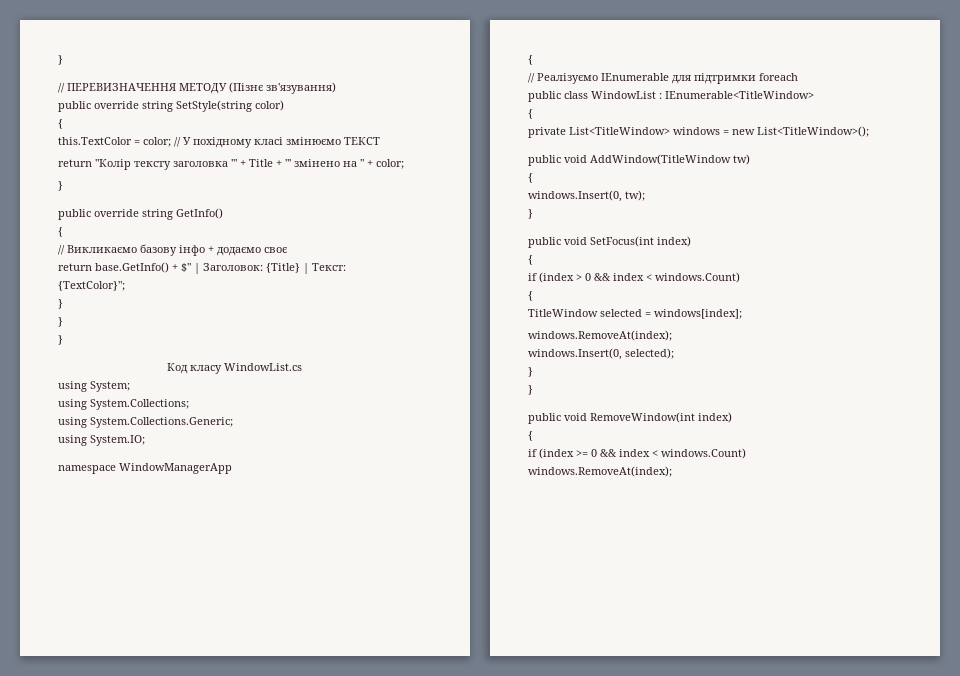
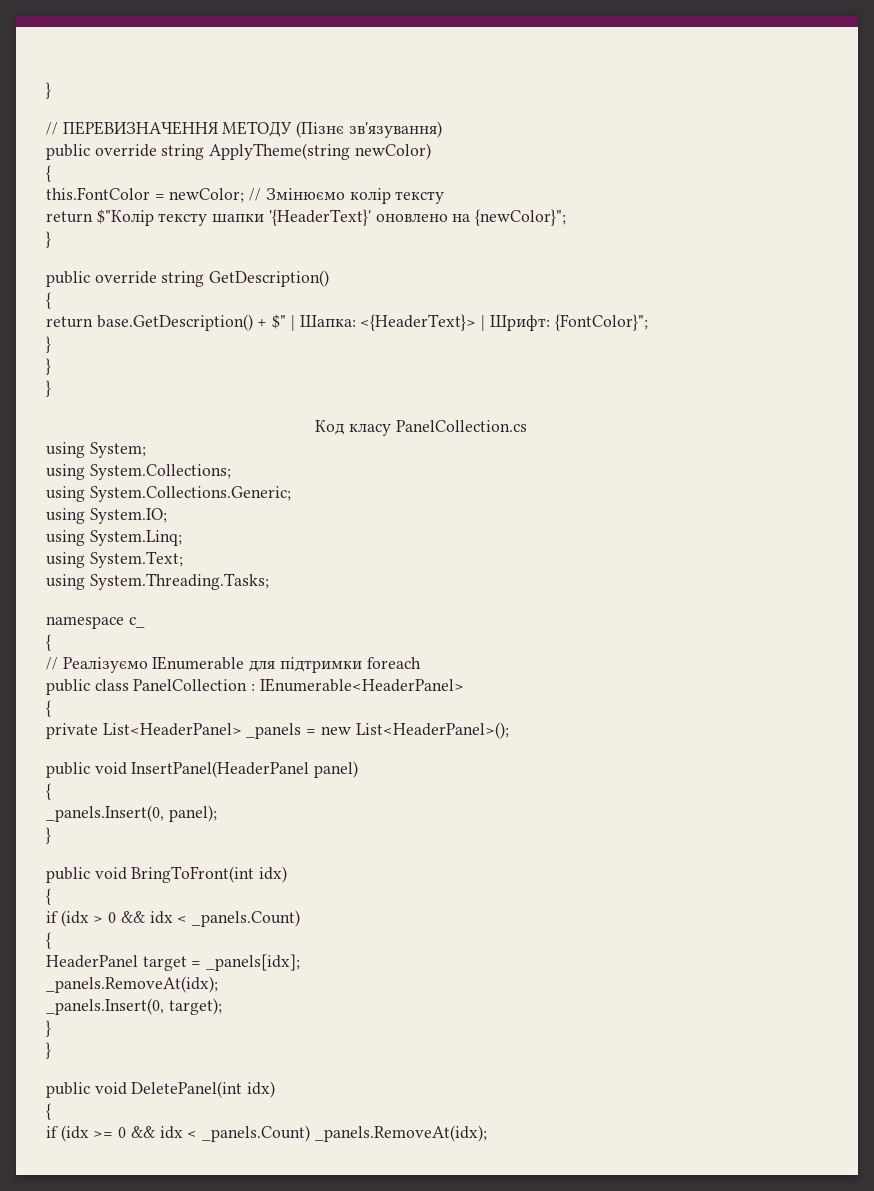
- public override string SetStyle(string color)
+ public override string ApplyTheme(string newColor)
  {
- this.TextColor = color; // У похідному класі змінюємо ТЕКСТ
- return "Колір тексту заголовка '" + Title + "' змінено на " + color;
+ this.FontColor = newColor; // Змінюємо колір тексту
+ return $"Колір тексту шапки '{HeaderText}' оновлено на {newColor}";
- public override string GetInfo()
+ public override string GetDescription()
  {
- // Викликаємо базову інфо + додаємо своє
- return base.GetInfo() + $" | Заголовок: {Title} | Текст: {TextColor}";
+ return base.GetDescription() + $" | Шапка: <{HeaderText}> | Шрифт: {FontColor}";
- Код класу WindowList.cs
+ Код класу PanelCollection.cs
+ using System.Linq;
+ using System.Text;
+ using System.Threading.Tasks;
- namespace WindowManagerApp
+ namespace с_
- public class WindowList : IEnumerable<TitleWindow>
+ public class PanelCollection : IEnumerable<HeaderPanel>
- private List<TitleWindow> windows = new List<TitleWindow>();
- public void AddWindow(TitleWindow tw)
+ private List<HeaderPanel> _panels = new List<HeaderPanel>();
+ public void InsertPanel(HeaderPanel panel)
  {
- windows.Insert(0, tw);
+ _panels.Insert(0, panel);
  }
- public void SetFocus(int index)
+ public void BringToFront(int idx)
  {
- if (index > 0 && index < windows.Count)
+ if (idx > 0 && idx < _panels.Count)
  {
- TitleWindow selected = windows[index];
- windows.RemoveAt(index);
- windows.Insert(0, selected);
+ HeaderPanel target = _panels[idx];
+ _panels.RemoveAt(idx);
+ _panels.Insert(0, target);
- public void RemoveWindow(int index)
+ public void DeletePanel(int idx)
  {
- if (index >= 0 && index < windows.Count) windows.RemoveAt(index);
+ if (idx >= 0 && idx < _panels.Count) _panels.RemoveAt(idx);

